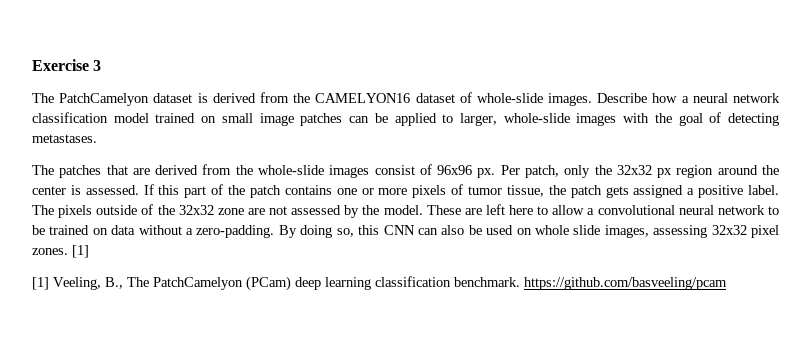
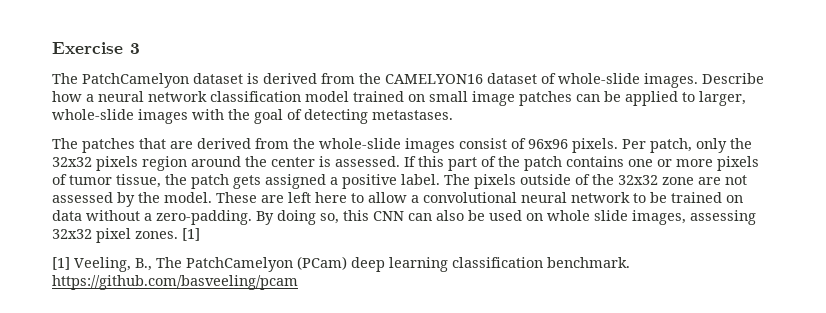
- The patches that are derived from the whole-slide images consist of 96x96 px.
+ The patches that are derived from the whole-slide images consist of 96x96 pixels.
- Per patch, only the 32x32 px region around the center is assessed.
+ Per patch, only the 32x32 pixels region around the center is assessed.

